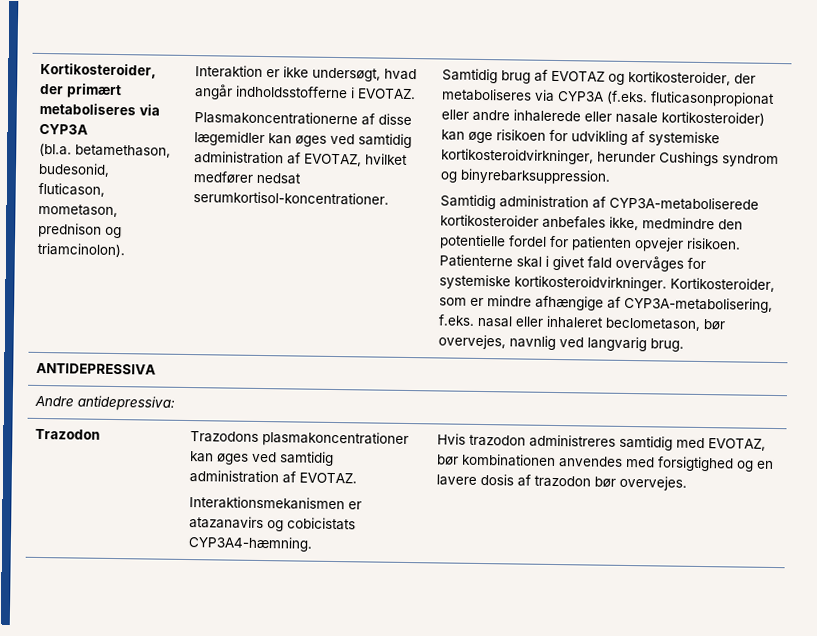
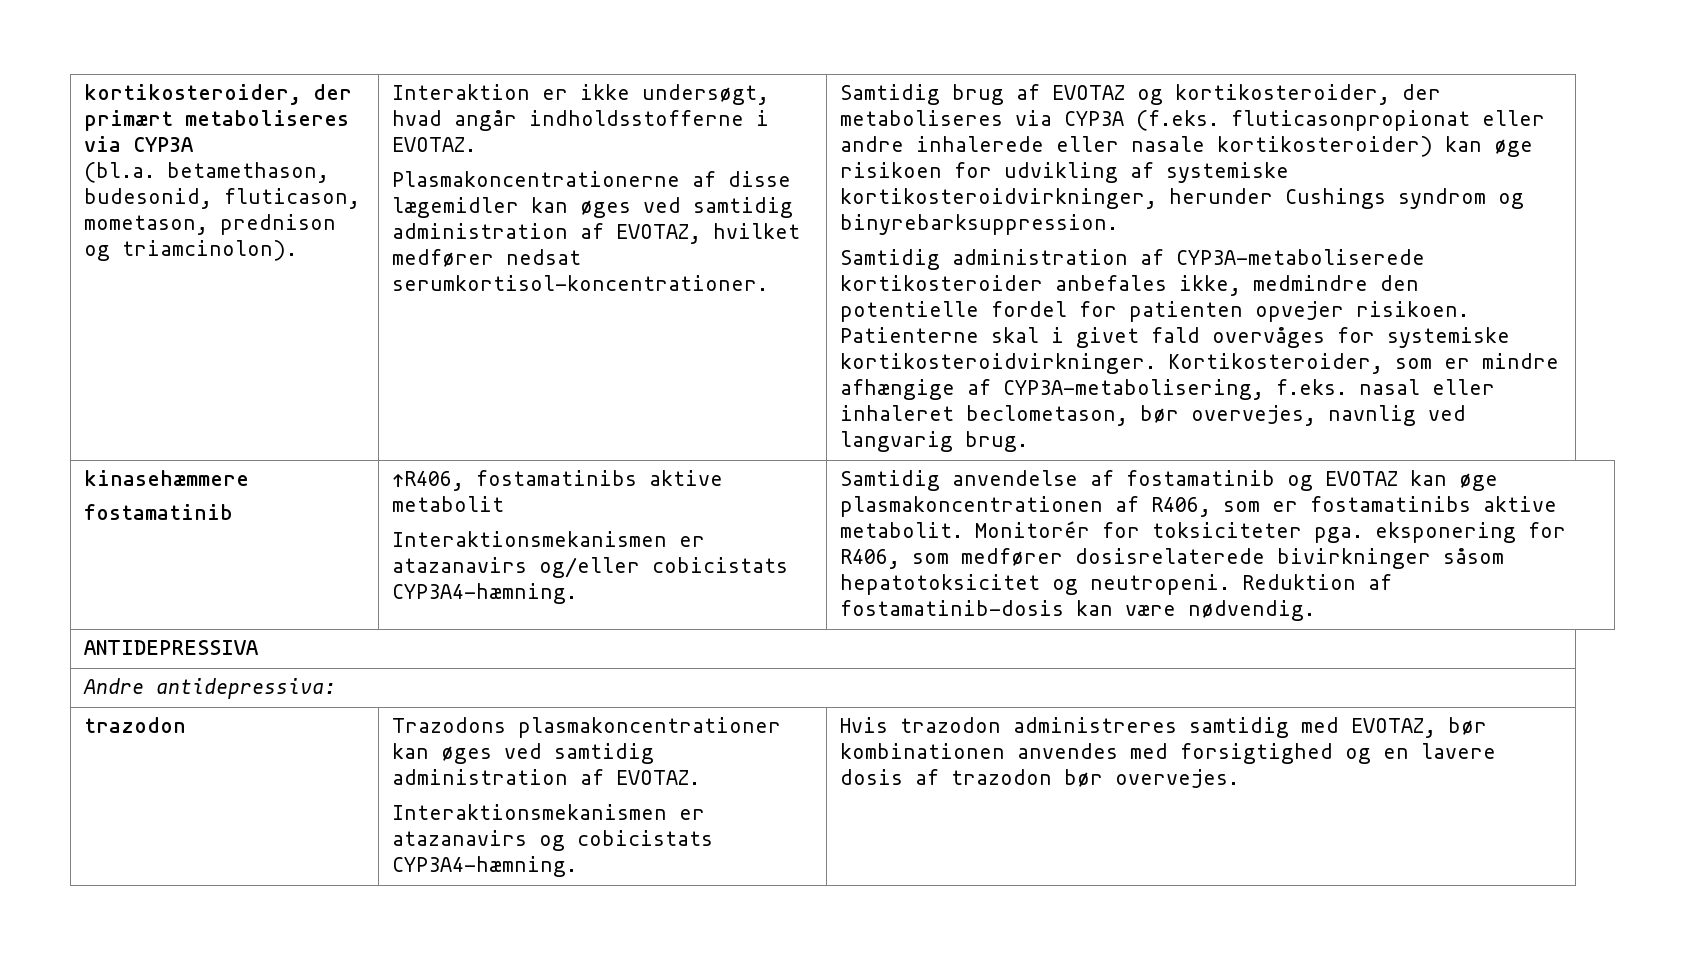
- Kortikosteroider, der primært metaboliseres via CYP3A
+ kortikosteroider, der primært metaboliseres via CYP3A
+ kinasehæmmere
+ fostamatinib | ↑R406, fostamatinibs aktive metabolit
+ Interaktionsmekanismen er atazanavirs og/eller cobicistats CYP3A4-hæmning. | Samtidig anvendelse af fostamatinib og EVOTAZ kan øge plasmakoncentrationen af R406, som er fostamatinibs aktive metabolit. Monitorér for toksiciteter pga. eksponering for R406, som medfører dosisrelaterede bivirkninger såsom hepatotoksicitet og neutropeni. Reduktion af fostamatinib-dosis kan være nødvendig.
- Trazodon | Trazodons plasmakoncentrationer kan øges ved samtidig administration af EVOTAZ.
+ trazodon | Trazodons plasmakoncentrationer kan øges ved samtidig administration af EVOTAZ.

